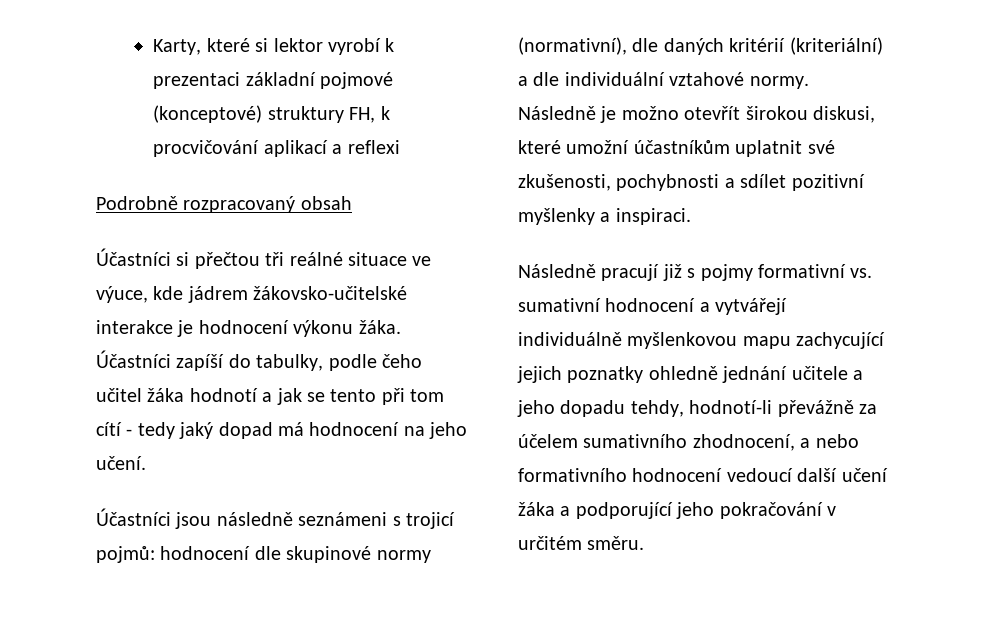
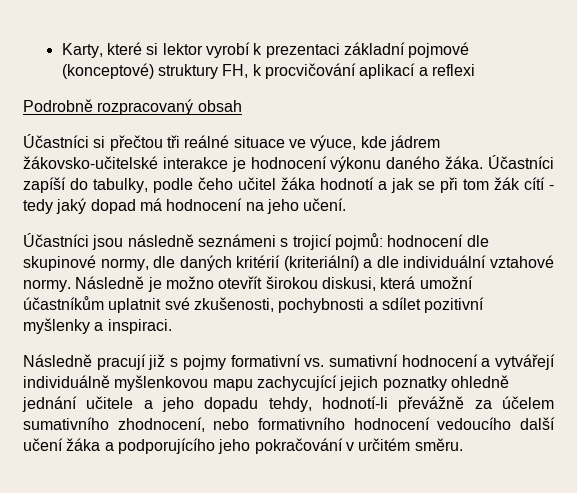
- Účastníci si přečtou tři reálné situace ve výuce, kde jádrem žákovsko-učitelské interakce je hodnocení výkonu žáka.
+ Účastníci si přečtou tři reálné situace ve výuce, kde jádrem žákovsko-učitelské interakce je hodnocení výkonu daného žáka.
- Účastníci zapíší do tabulky, podle čeho učitel žáka hodnotí a jak se tento při tom cítí - tedy jaký dopad má hodnocení na jeho učení.
+ Účastníci zapíší do tabulky, podle čeho učitel žáka hodnotí a jak se při tom žák cítí - tedy jaký dopad má hodnocení na jeho učení.
- Účastníci jsou následně seznámeni s trojicí pojmů: hodnocení dle skupinové normy (normativní), dle daných kritérií (kriteriální) a dle individuální vztahové normy.
+ Účastníci jsou následně seznámeni s trojicí pojmů: hodnocení dle skupinové normy, dle daných kritérií (kriteriální) a dle individuální vztahové normy.
- Následně je možno otevřít širokou diskusi, které umožní účastníkům uplatnit své zkušenosti, pochybnosti a sdílet pozitivní myšlenky a inspiraci.
+ Následně je možno otevřít širokou diskusi, která umožní účastníkům uplatnit své zkušenosti, pochybnosti a sdílet pozitivní myšlenky a inspiraci.
- Následně pracují již s pojmy formativní vs. sumativní hodnocení a vytvářejí individuálně myšlenkovou mapu zachycující jejich poznatky ohledně jednání učitele a jeho dopadu tehdy, hodnotí-li převážně za účelem sumativního zhodnocení, a nebo formativního hodnocení vedoucí další učení žáka a podporující jeho pokračování v určitém směru.
+ Následně pracují již s pojmy formativní vs. sumativní hodnocení a vytvářejí individuálně myšlenkovou mapu zachycující jejich poznatky ohledně jednání učitele a jeho dopadu tehdy, hodnotí-li převážně za účelem sumativního zhodnocení, nebo formativního hodnocení vedoucího další učení žáka a podporujícího jeho pokračování v určitém směru.

